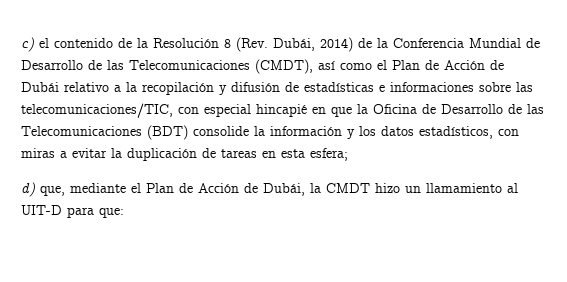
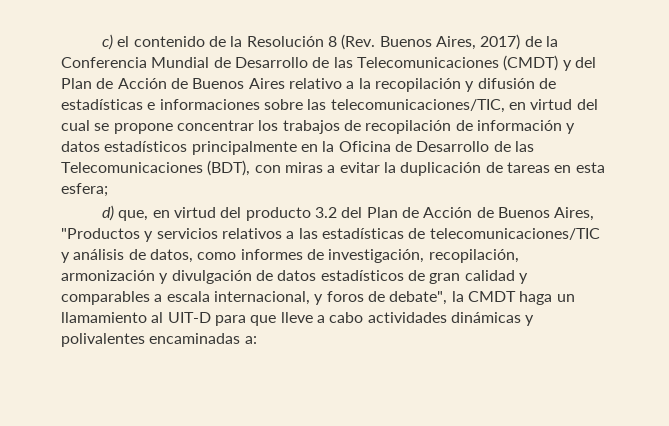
- c) el contenido de la Resolución 8 (Rev. Dubái, 2014) de la Conferencia Mundial de Desarrollo de las Telecomunicaciones (CMDT), así como el Plan de Acción de Dubái relativo a la recopilación y difusión de estadísticas e informaciones sobre las telecomunicaciones/TIC, con especial hincapié en que la Oficina de Desarrollo de las Telecomunicaciones (BDT) consolide la información y los datos estadísticos, con miras a evitar la duplicación de tareas en esta esfera;
+ c) el contenido de la Resolución 8 (Rev. Buenos Aires, 2017) de la Conferencia Mundial de Desarrollo de las Telecomunicaciones (CMDT) y del Plan de Acción de Buenos Aires relativo a la recopilación y difusión de estadísticas e informaciones sobre las telecomunicaciones/TIC, en virtud del cual se propone concentrar los trabajos de recopilación de información y datos estadísticos principalmente en la Oficina de Desarrollo de las Telecomunicaciones (BDT), con miras a evitar la duplicación de tareas en esta esfera;
- d) que, mediante el Plan de Acción de Dubái, la CMDT hizo un llamamiento al UIT-D para que:
+ d) que, en virtud del producto 3.2 del Plan de Acción de Buenos Aires, "Productos y servicios relativos a las estadísticas de telecomunicaciones/TIC y análisis de datos, como informes de investigación, recopilación, armonización y divulgación de datos estadísticos de gran calidad y comparables a escala internacional, y foros de debate", la CMDT haga un llamamiento al UIT-D para que lleve a cabo actividades dinámicas y polivalentes encaminadas a:

